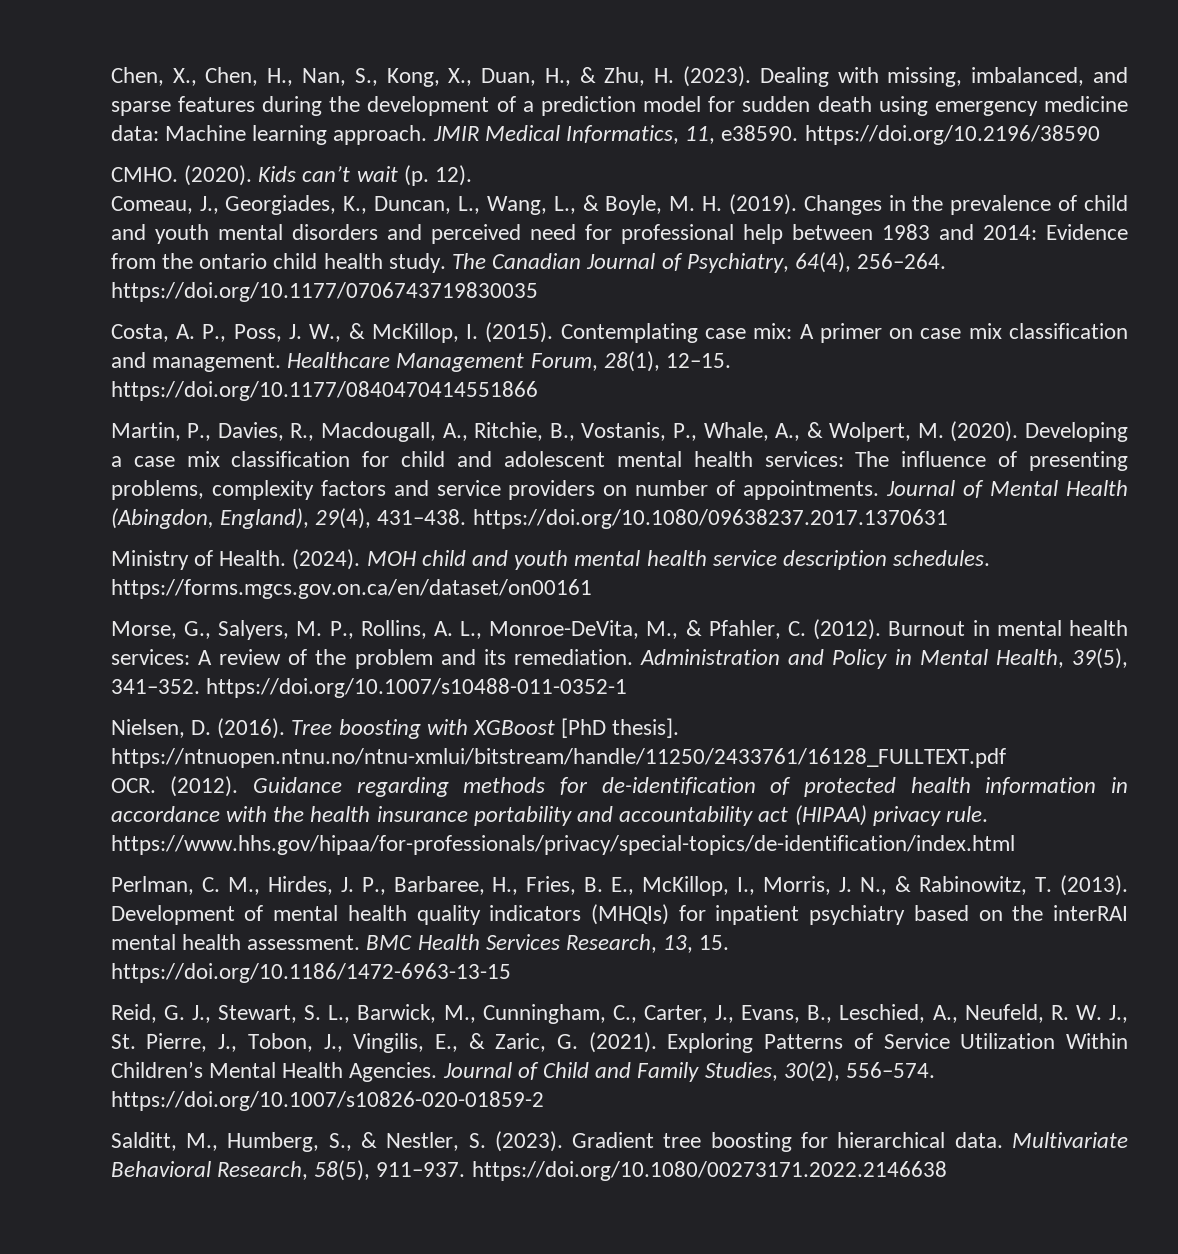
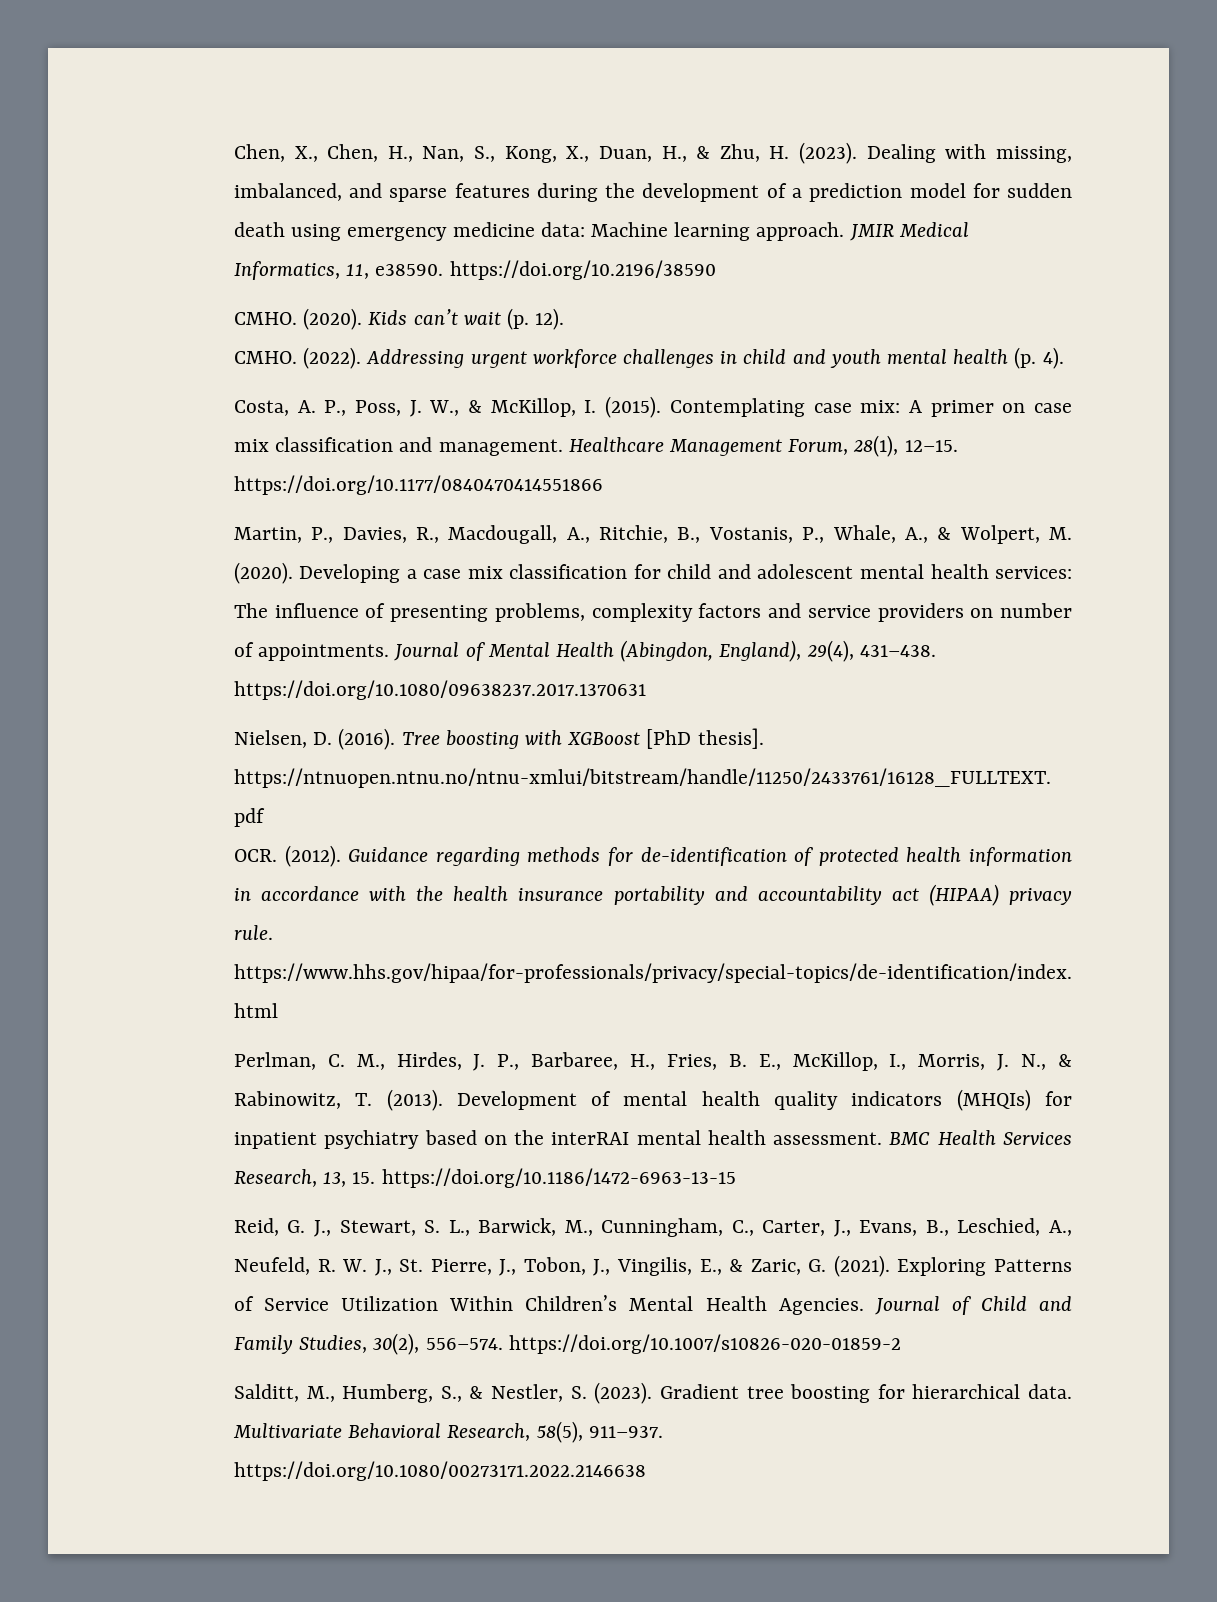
- Comeau, J., Georgiades, K., Duncan, L., Wang, L., & Boyle, M. H. (2019). Changes in the prevalence of child and youth mental disorders and perceived need for professional help between 1983 and 2014: Evidence from the ontario child health study. The Canadian Journal of Psychiatry, 64(4), 256–264. https://doi.org/10.1177/0706743719830035
+ CMHO. (2022). Addressing urgent workforce challenges in child and youth mental health (p. 4).
- Ministry of Health. (2024). MOH child and youth mental health service description schedules. https://forms.mgcs.gov.on.ca/en/dataset/on00161
- Morse, G., Salyers, M. P., Rollins, A. L., Monroe-DeVita, M., & Pfahler, C. (2012). Burnout in mental health services: A review of the problem and its remediation. Administration and Policy in Mental Health, 39(5), 341–352. https://doi.org/10.1007/s10488-011-0352-1

